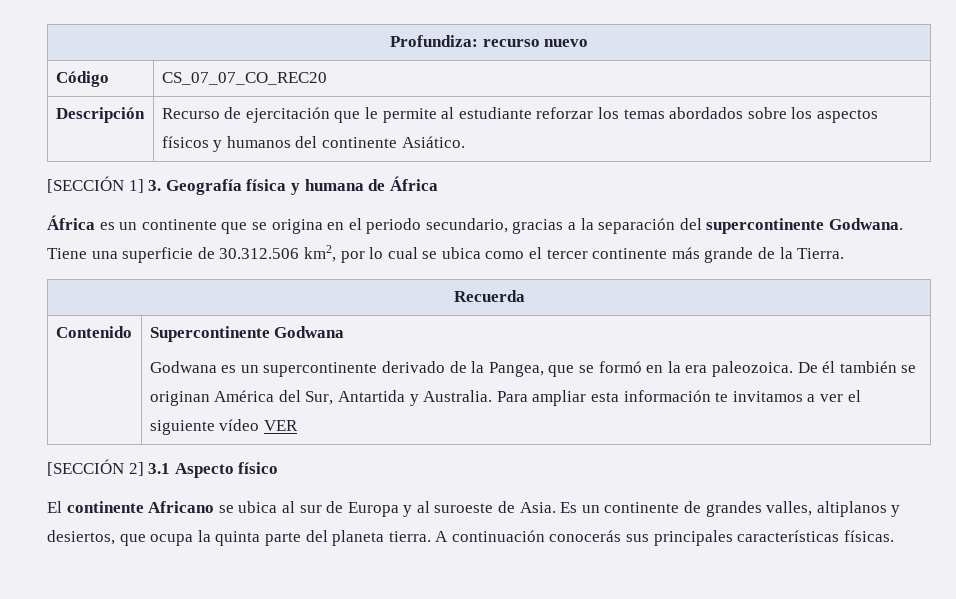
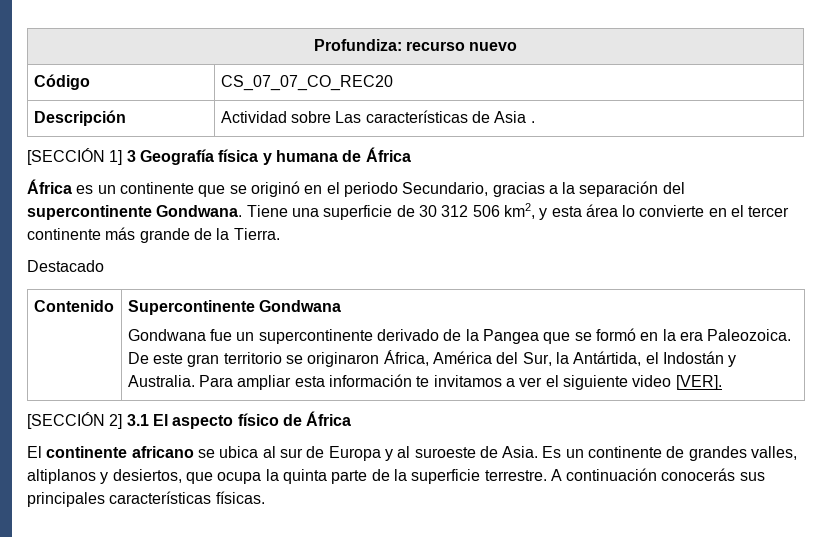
- Descripción | Recurso de ejercitación que le permite al estudiante reforzar los temas abordados sobre los aspectos físicos y humanos del continente Asiático.
+ Descripción | Actividad sobre Las características de Asia .
- [SECCIÓN 1] 3. Geografía física y humana de África
+ [SECCIÓN 1] 3 Geografía física y humana de África
- África es un continente que se origina en el periodo secundario, gracias a la separación del supercontinente Godwana.
+ África es un continente que se originó en el periodo Secundario, gracias a la separación del supercontinente Gondwana.
- Tiene una superficie de 30.312.506 km2, por lo cual se ubica como el tercer continente más grande de la Tierra.
+ Tiene una superficie de 30 312 506 km2, y esta área lo convierte en el tercer continente más grande de la Tierra.
- Recuerda
+ Destacado
- Supercontinente Godwana
- Godwana es un supercontinente derivado de la Pangea, que se formó en la era paleozoica. De él también se originan América del Sur, Antartida y Australia.
+ Supercontinente Gondwana
+ Gondwana fue un supercontinente derivado de la Pangea que se formó en la era Paleozoica. De este gran territorio se originaron África, América del Sur, la Antártida, el Indostán y Australia.
- Para ampliar esta información te invitamos a ver el siguiente vídeo VER
+ Para ampliar esta información te invitamos a ver el siguiente video [VER].
- [SECCIÓN 2] 3.1 Aspecto físico
+ [SECCIÓN 2] 3.1 El aspecto físico de África
- El continente Africano se ubica al sur de Europa y al suroeste de Asia.
+ El continente africano se ubica al sur de Europa y al suroeste de Asia.
- Es un continente de grandes valles, altiplanos y desiertos, que ocupa la quinta parte del planeta tierra.
+ Es un continente de grandes valles, altiplanos y desiertos, que ocupa la quinta parte de la superficie terrestre.

